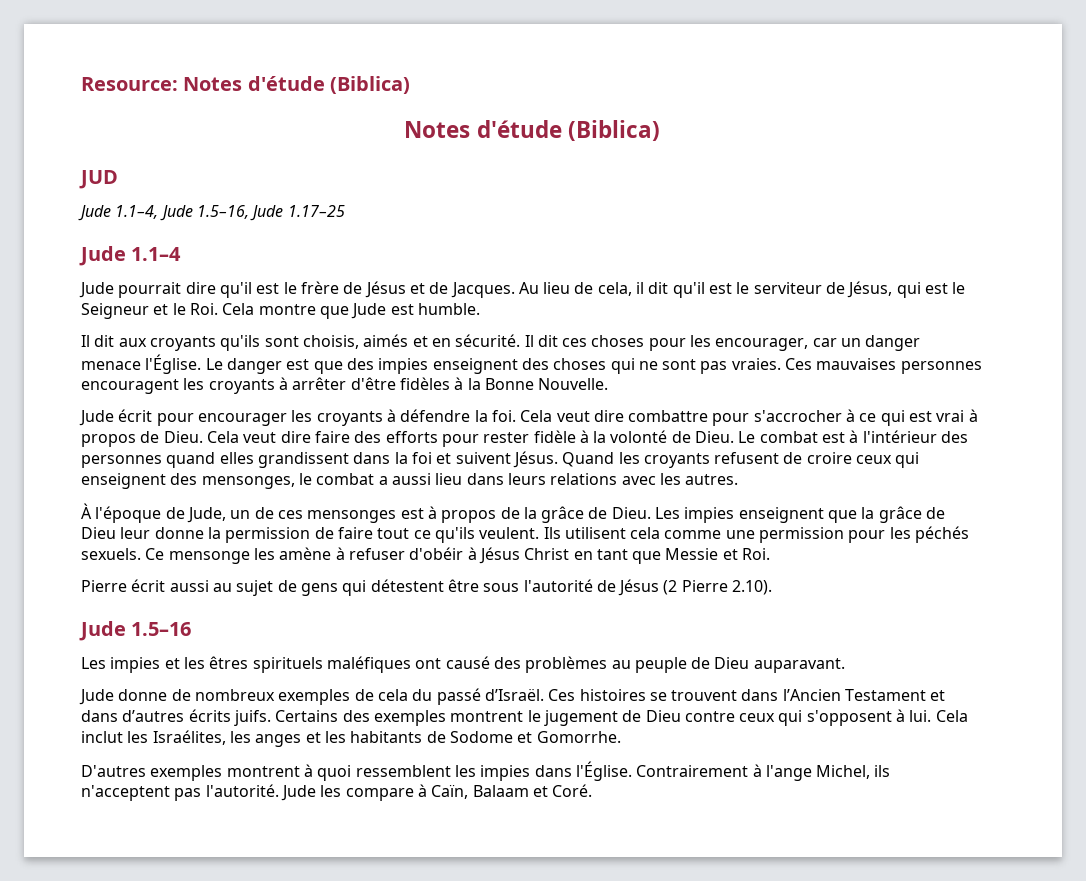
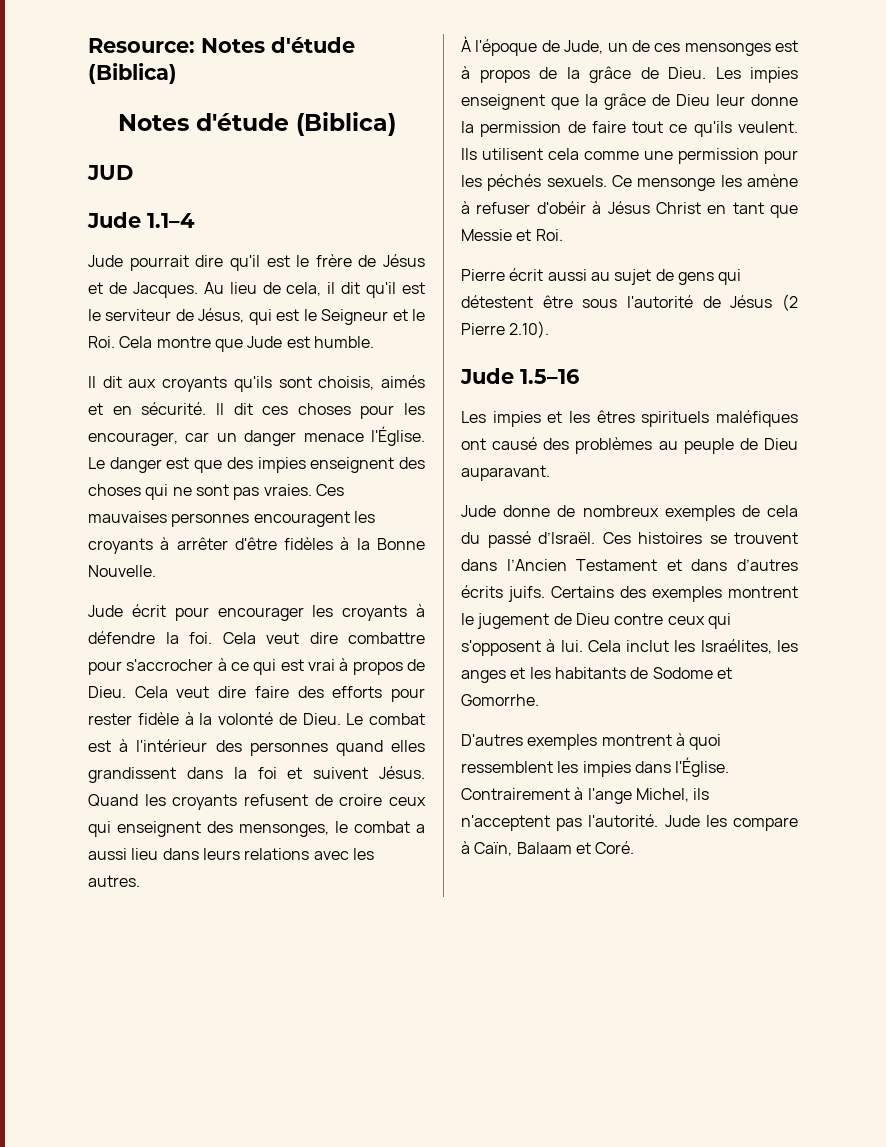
- Jude 1.1–4, Jude 1.5–16, Jude 1.17–25

